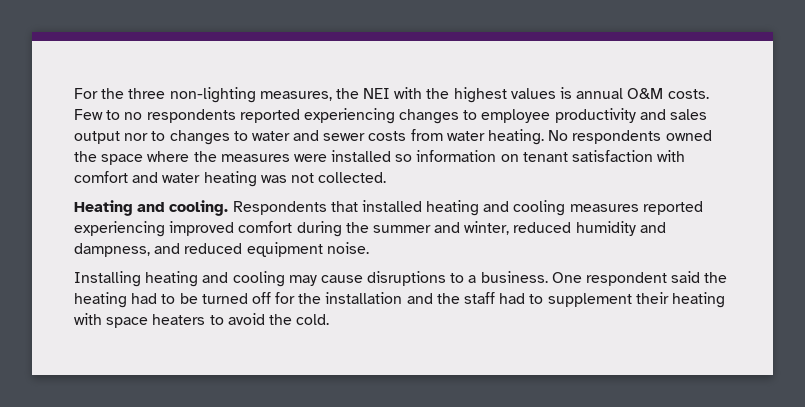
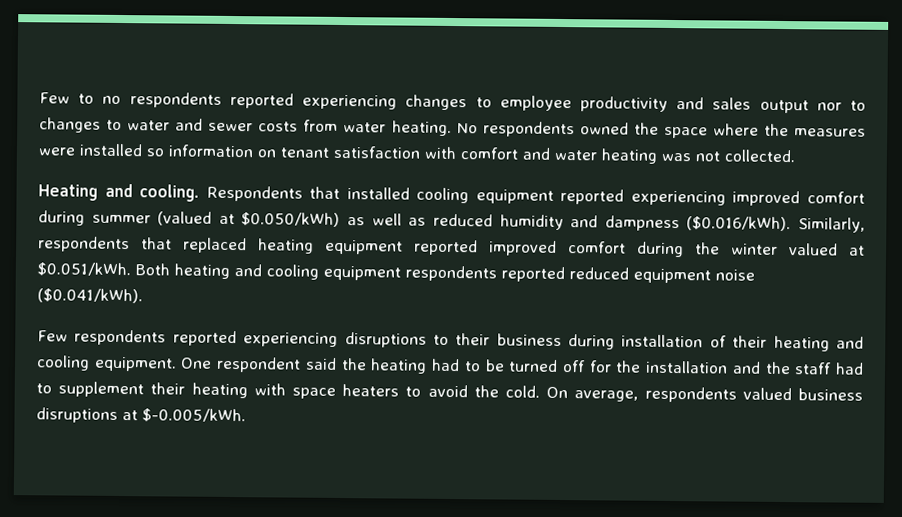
- For the three non-lighting measures, the NEI with the highest values is annual O&M costs.
- Respondents that installed heating and cooling measures reported experiencing improved comfort during the summer and winter, reduced humidity and dampness, and reduced equipment noise.
- Installing heating and cooling may cause disruptions to a business.
+ Respondents that installed cooling equipment reported experiencing improved comfort during summer (valued at $0.050/kWh) as well as reduced humidity and dampness ($0.016/kWh). Similarly, respondents that replaced heating equipment reported improved comfort during the winter valued at $0.051/kWh. Both heating and cooling equipment respondents reported reduced equipment noise ($0.041/kWh).
+ Few respondents reported experiencing disruptions to their business during installation of their heating and cooling equipment.
+ On average, respondents valued business disruptions at $-0.005/kWh.

